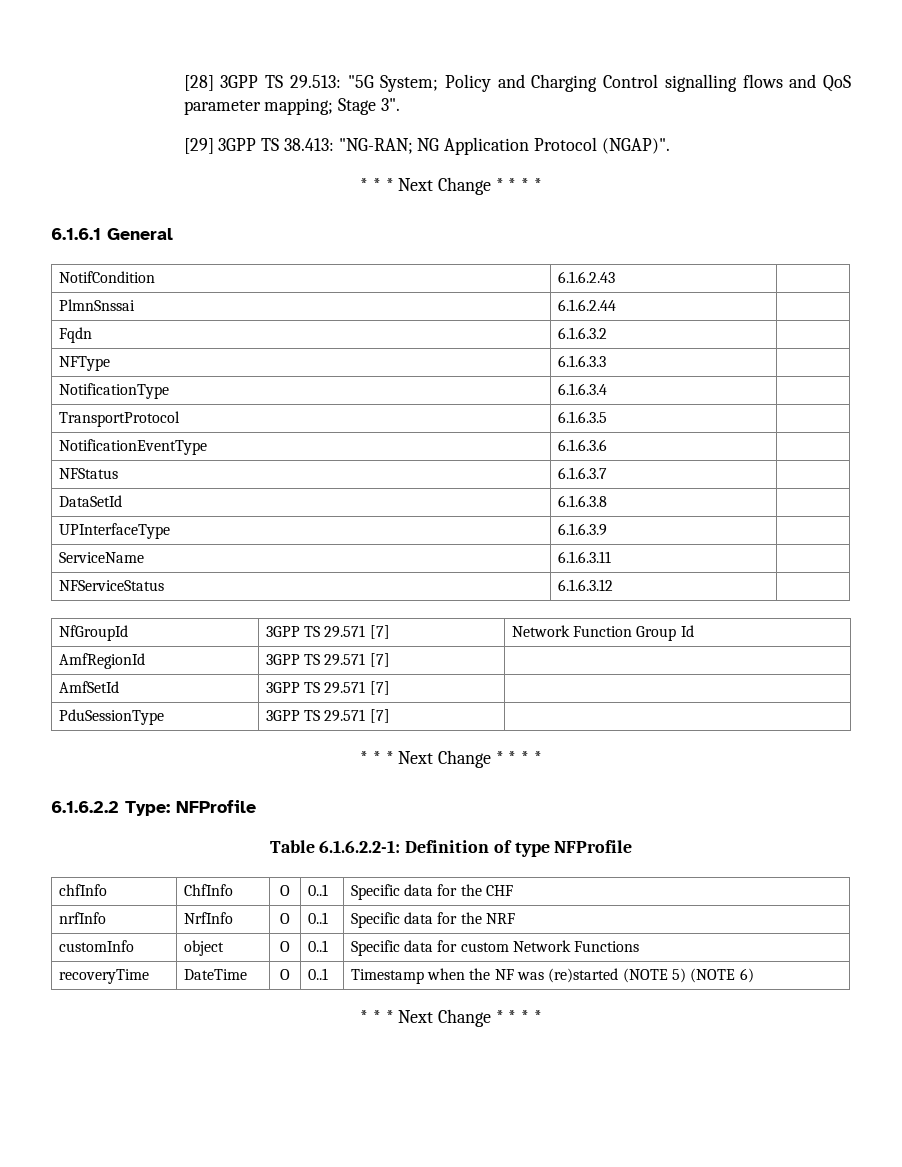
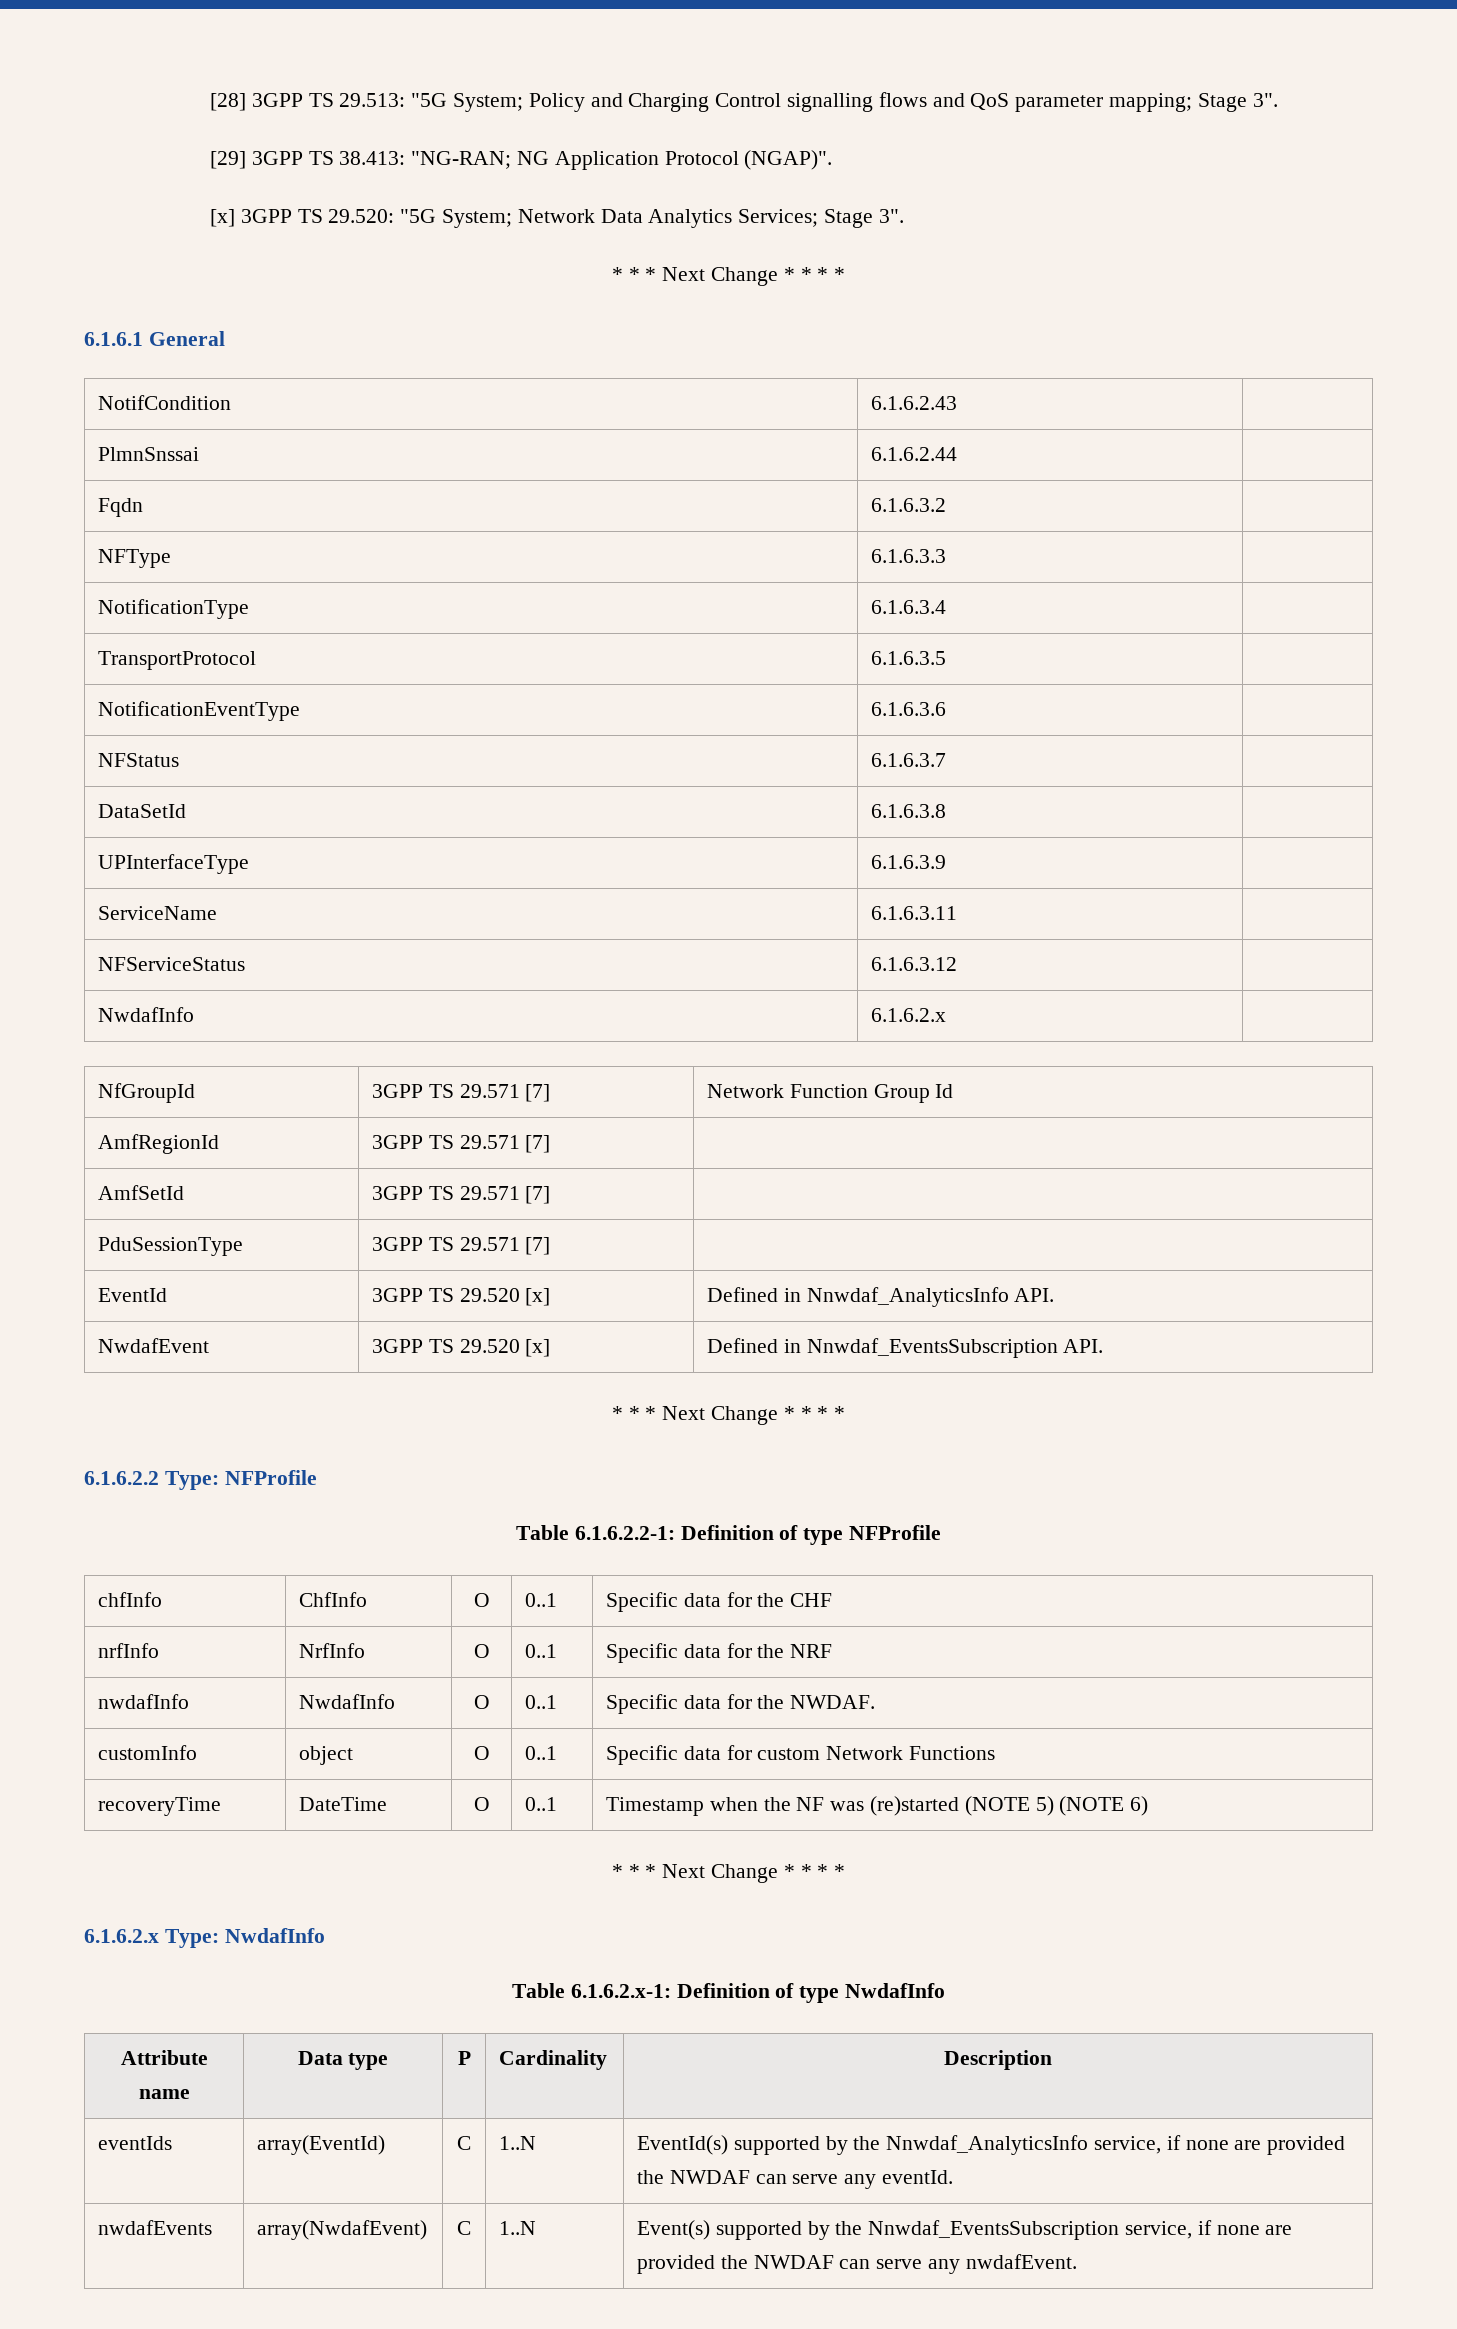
+ [x] 3GPP TS 29.520: "5G System; Network Data Analytics Services; Stage 3".
+ NwdafInfo | 6.1.6.2.x |
+ EventId | 3GPP TS 29.520 [x] | Defined in Nnwdaf_AnalyticsInfo API.
+ NwdafEvent | 3GPP TS 29.520 [x] | Defined in Nnwdaf_EventsSubscription API.
+ nwdafInfo | NwdafInfo | O | 0..1 | Specific data for the NWDAF.
+ 6.1.6.2.x Type: NwdafInfo
+ Table 6.1.6.2.x-1: Definition of type NwdafInfo
+ Attribute name | Data type | P | Cardinality | Description
+ eventIds | array(EventId) | C | 1..N | EventId(s) supported by the Nnwdaf_AnalyticsInfo service, if none are provided the NWDAF can serve any eventId.
+ nwdafEvents | array(NwdafEvent) | C | 1..N | Event(s) supported by the Nnwdaf_EventsSubscription service, if none are provided the NWDAF can serve any nwdafEvent.

